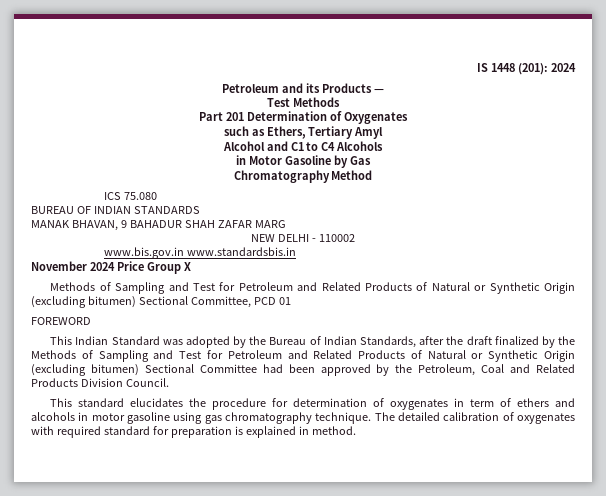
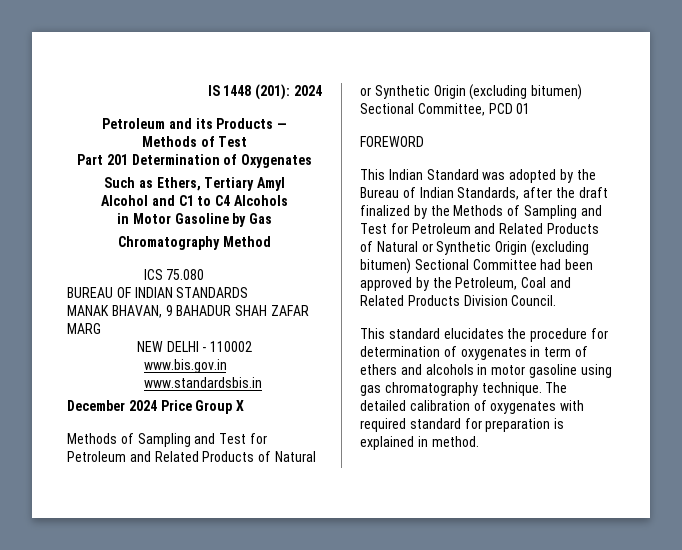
- Test Methods
+ Methods of Test
- such as Ethers, Tertiary Amyl
+ Such as Ethers, Tertiary Amyl
- November 2024 Price Group X
+ December 2024 Price Group X

